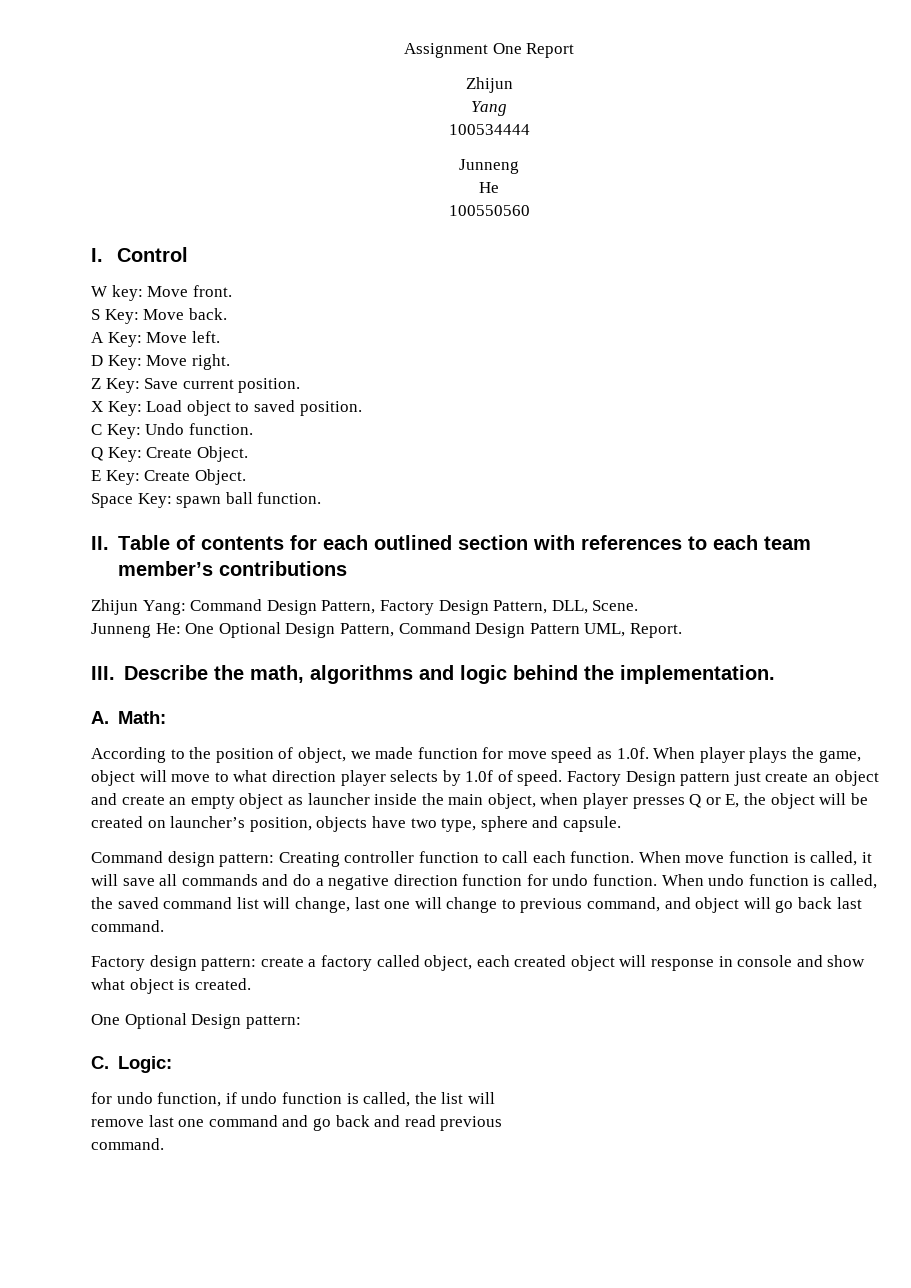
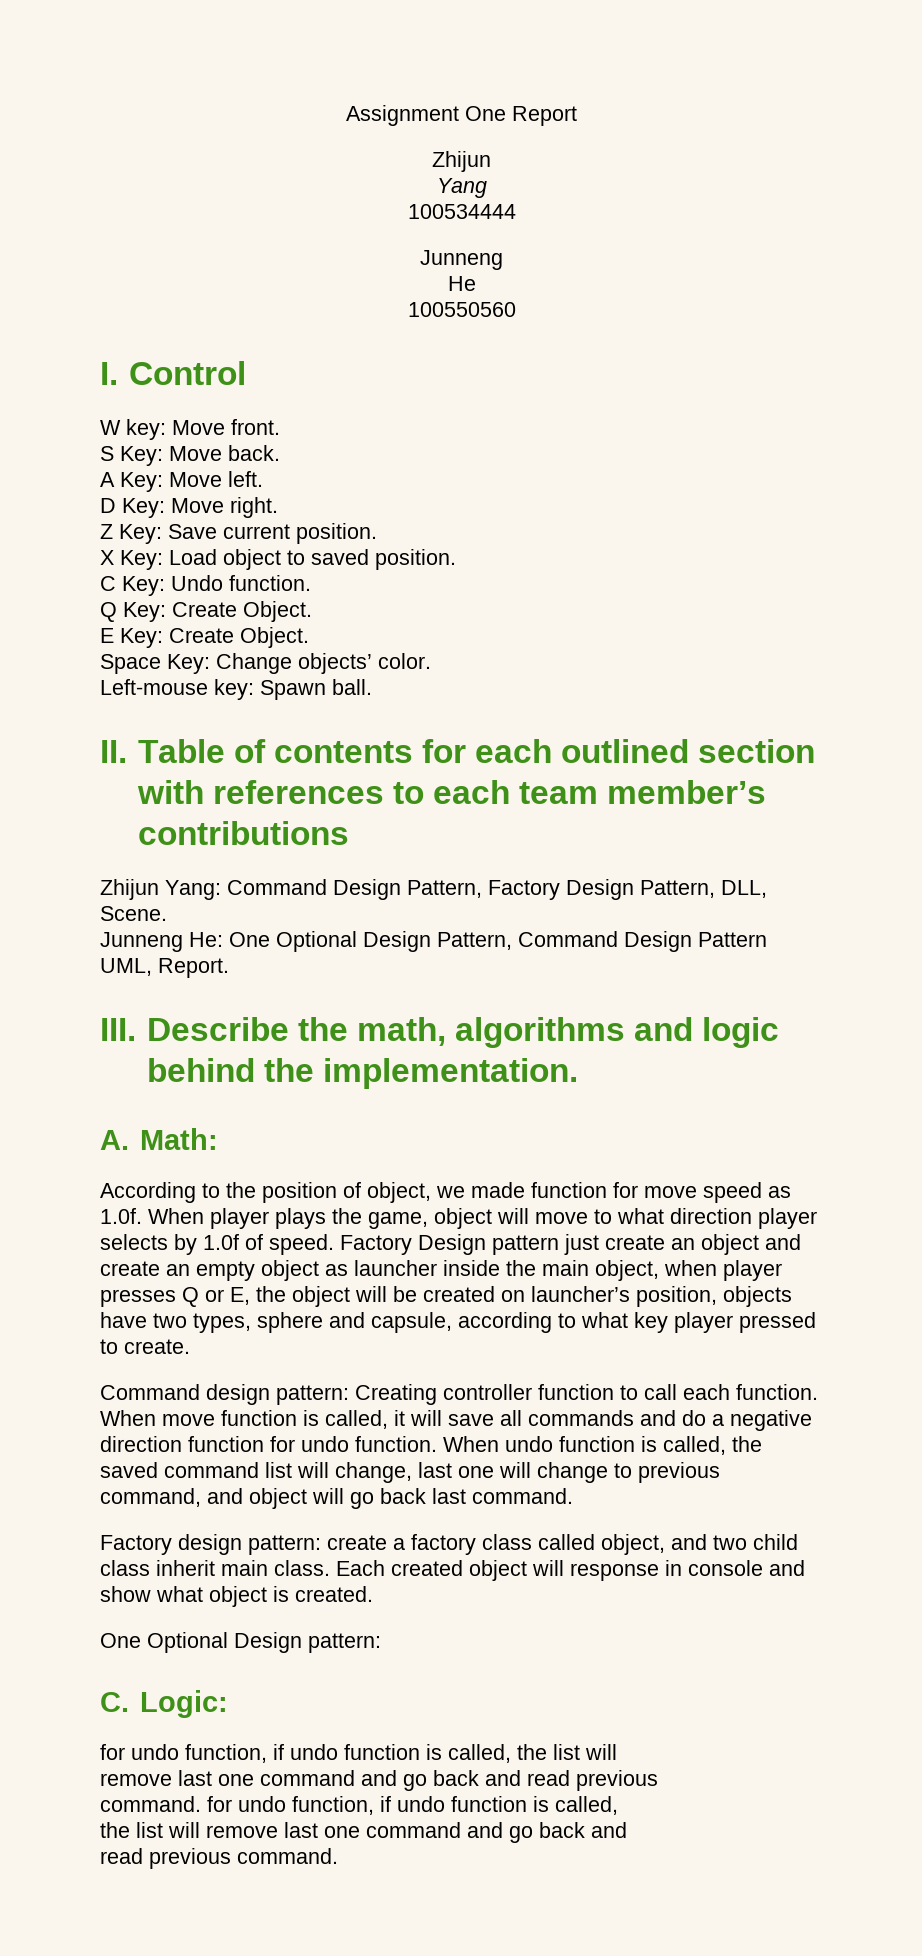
- Space Key: spawn ball function.
+ Space Key: Change objects’ color.
+ Left-mouse key: Spawn ball.
- Factory Design pattern just create an object and create an empty object as launcher inside the main object, when player presses Q or E, the object will be created on launcher’s position, objects have two type, sphere and capsule.
+ Factory Design pattern just create an object and create an empty object as launcher inside the main object, when player presses Q or E, the object will be created on launcher’s position, objects have two types, sphere and capsule, according to what key player pressed to create.
- Factory design pattern: create a factory called object, each created object will response in console and show what object is created.
+ Factory design pattern: create a factory class called object, and two child class inherit main class. Each created object will response in console and show what object is created.
  remove last one command and go back and read previous
- command.
+ command. for undo function, if undo function is called,
+ the list will remove last one command and go back and
+ read previous command.

